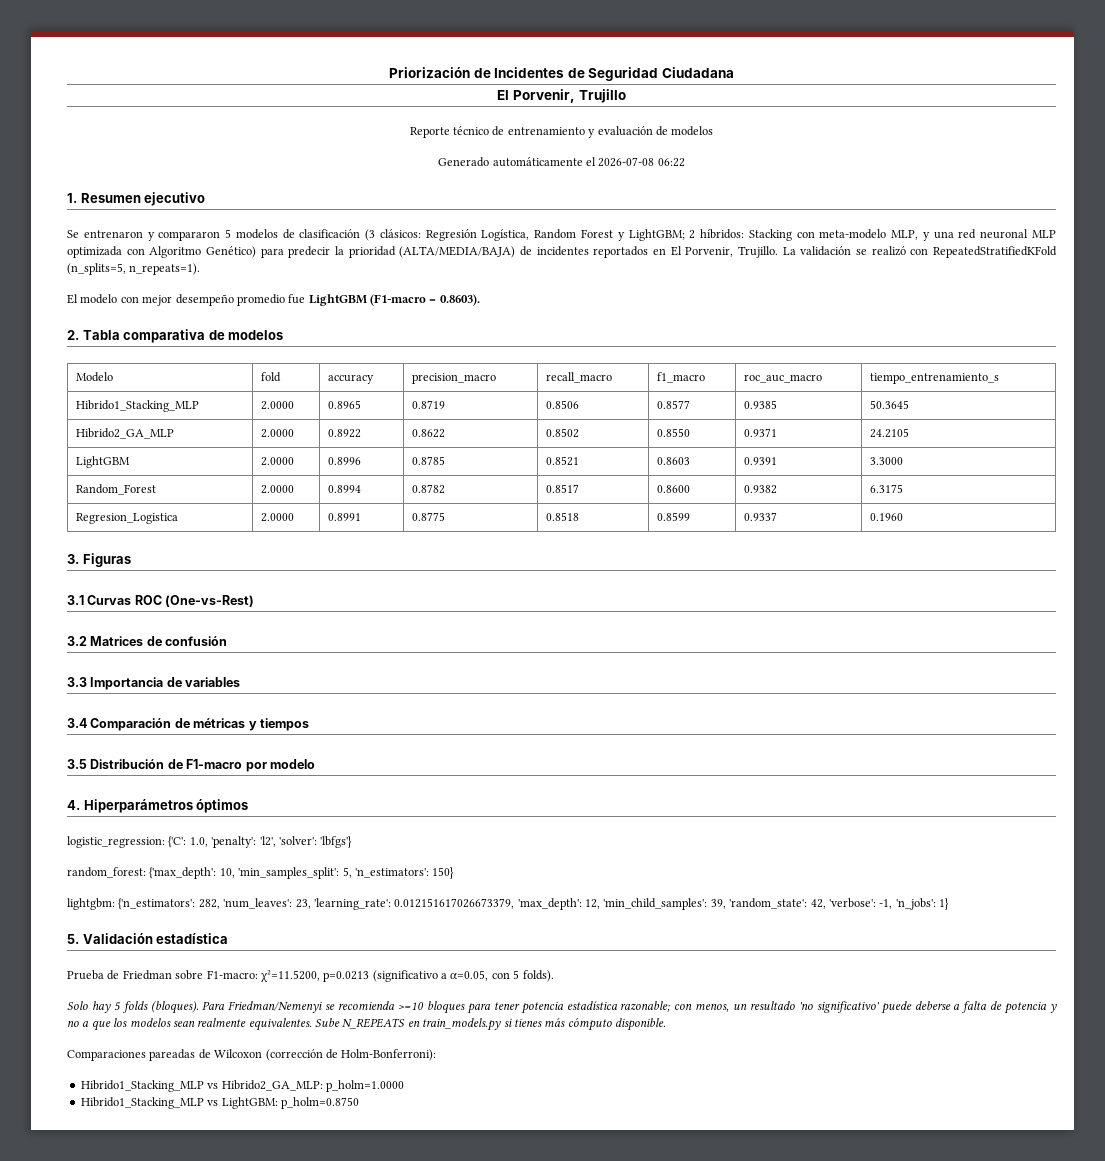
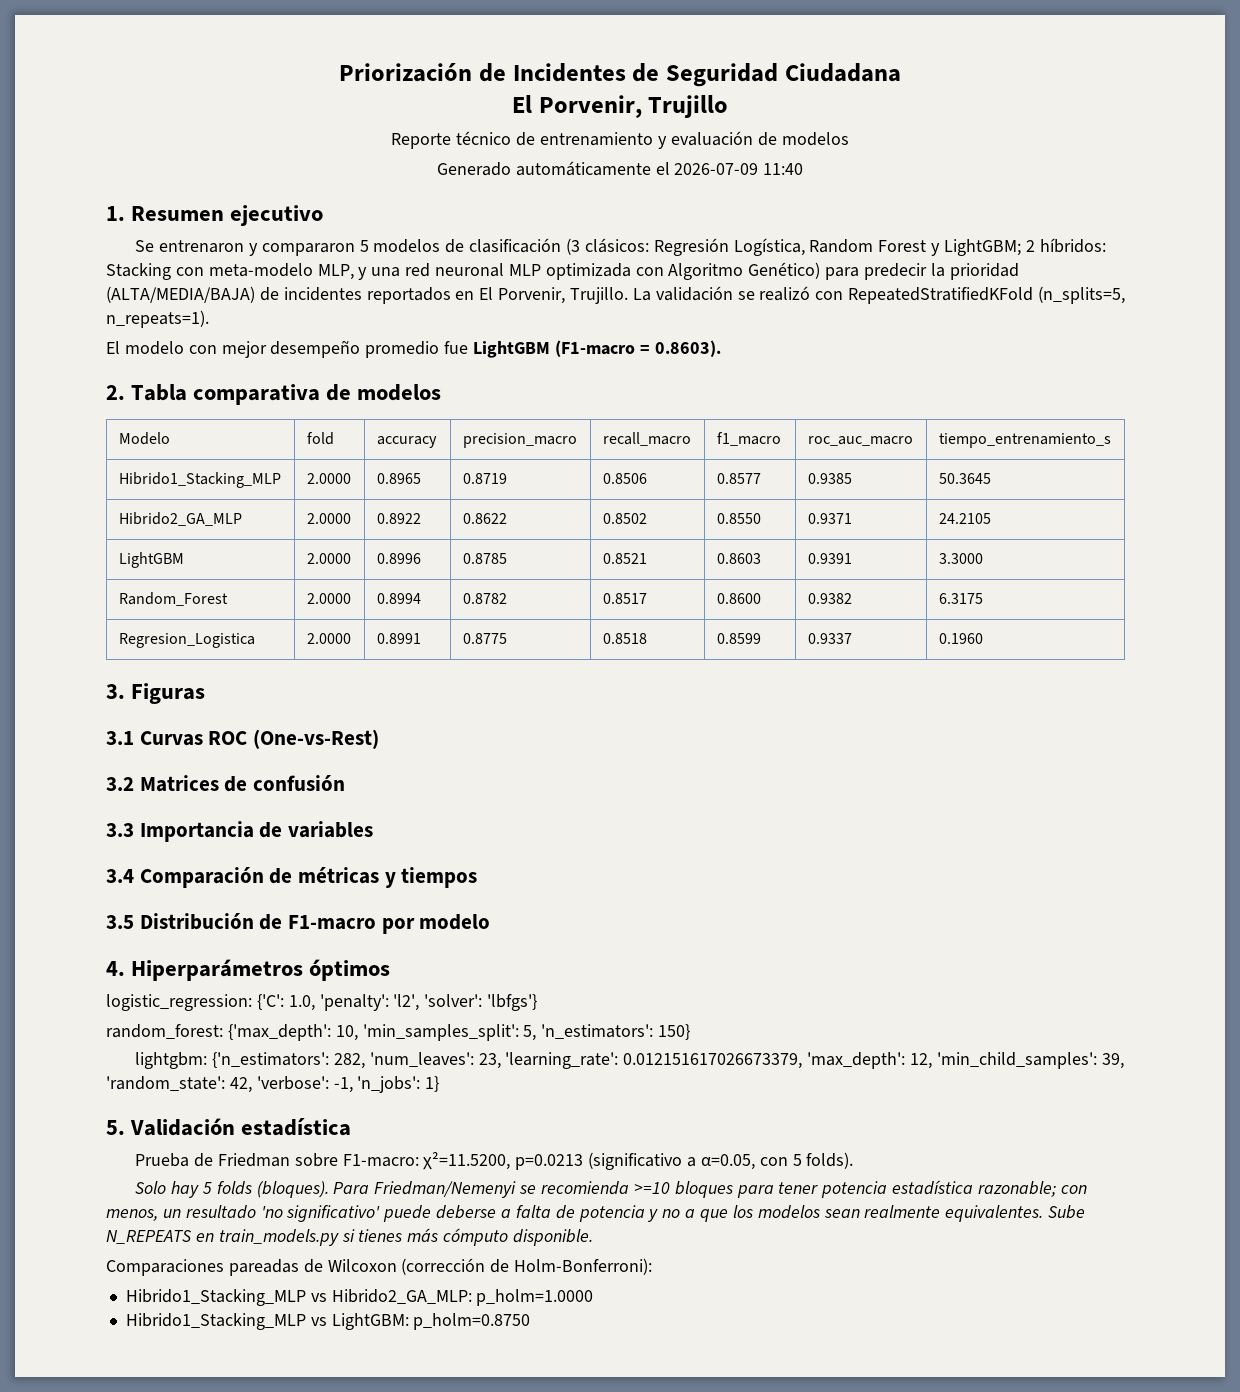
- Generado automáticamente el 2026-07-08 06:22
+ Generado automáticamente el 2026-07-09 11:40

